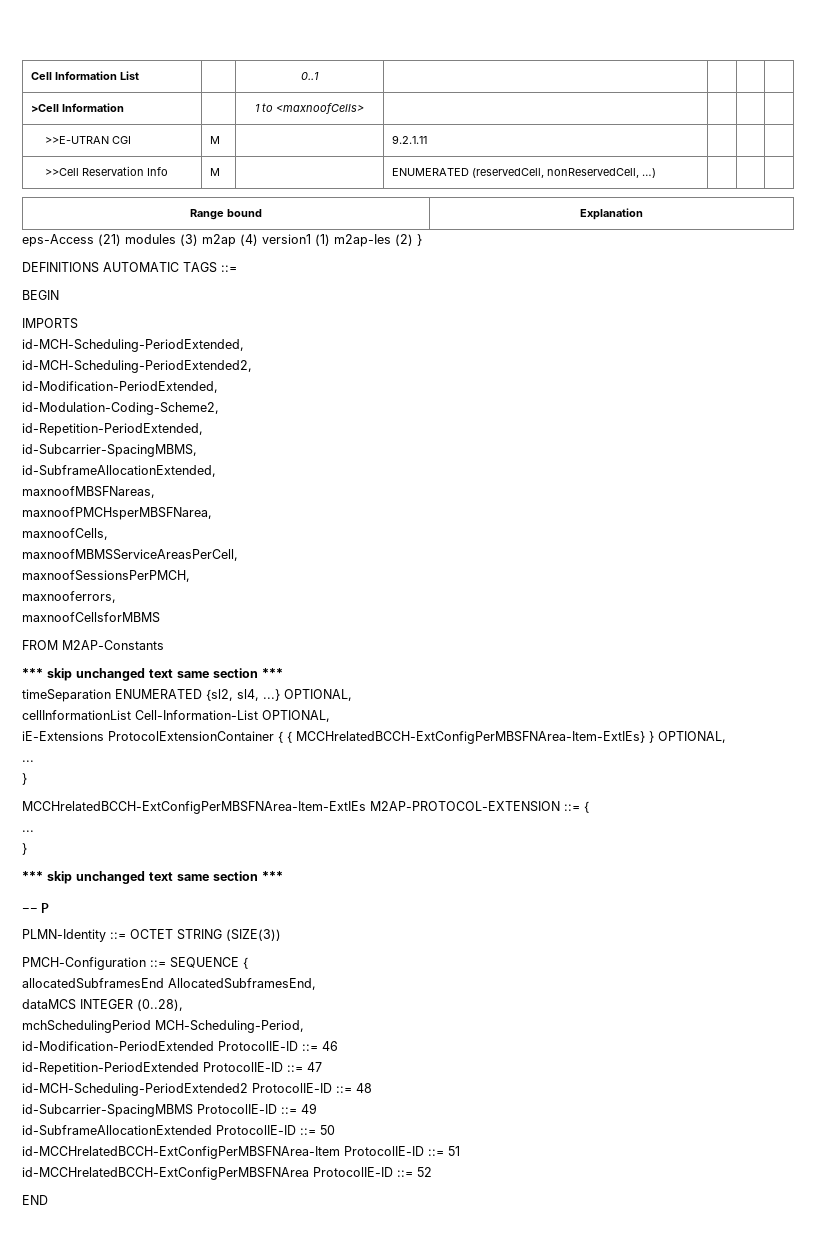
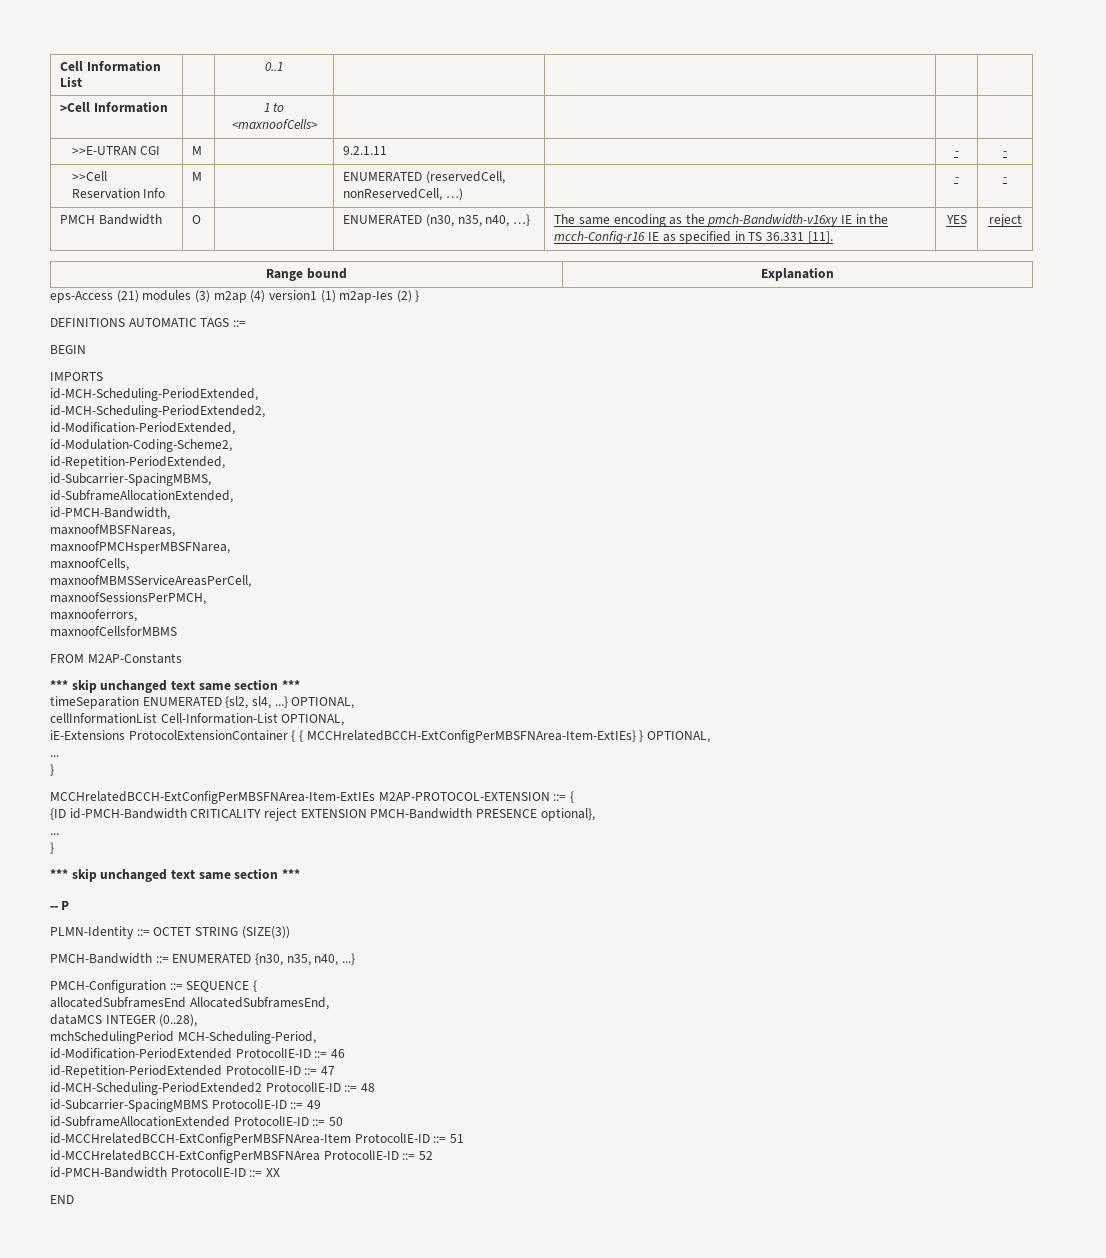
- >>E-UTRAN CGI | M | | 9.2.1.11 | | |
+ >>E-UTRAN CGI | M | | 9.2.1.11 | | - | -
- >>Cell Reservation Info | M | | ENUMERATED (reservedCell, nonReservedCell, …) | | |
+ >>Cell Reservation Info | M | | ENUMERATED (reservedCell, nonReservedCell, …) | | - | -
+ PMCH Bandwidth | O | | ENUMERATED (n30, n35, n40, …} | The same encoding as the pmch-Bandwidth-v16xy IE in the mcch-Config-r16 IE as specified in TS 36.331 [11]. | YES | reject
+ id-PMCH-Bandwidth,
+ {ID id-PMCH-Bandwidth CRITICALITY reject EXTENSION PMCH-Bandwidth PRESENCE optional},
+ PMCH-Bandwidth ::= ENUMERATED {n30, n35, n40, ...}
+ id-PMCH-Bandwidth ProtocolIE-ID ::= XX

